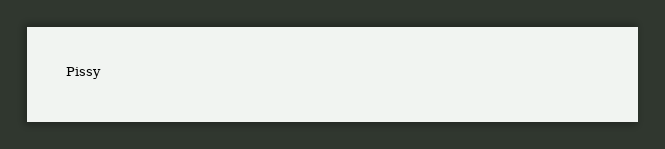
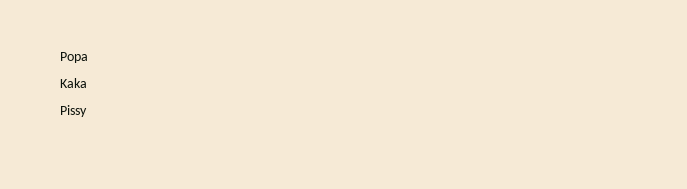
+ Popa
+ Kaka

